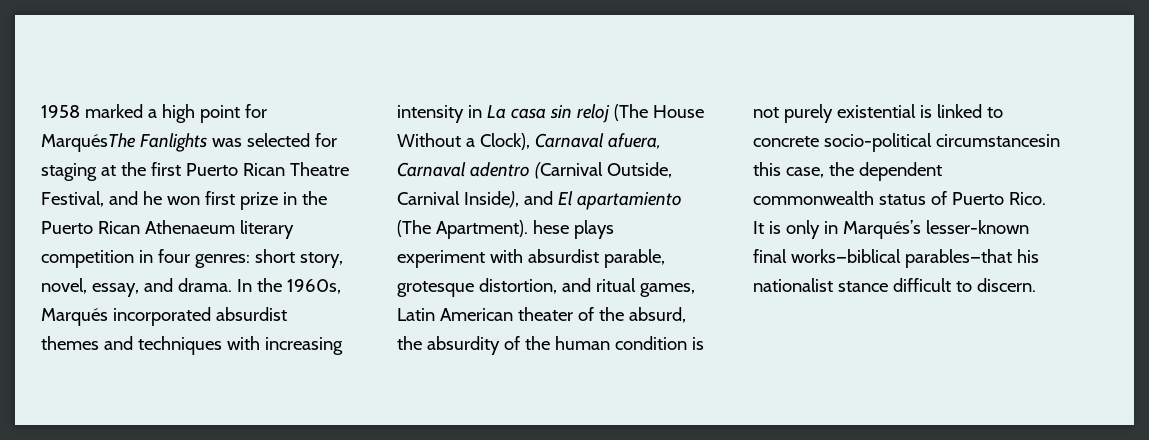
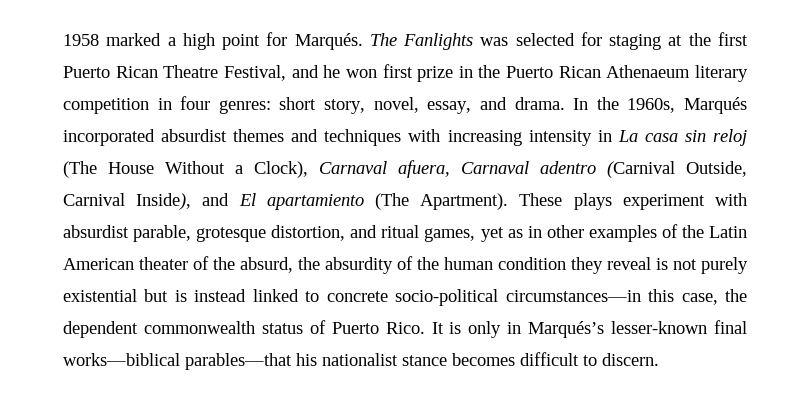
- 1958 marked a high point for MarquésThe Fanlights was selected for staging at the first Puerto Rican Theatre Festival, and he won first prize in the Puerto Rican Athenaeum literary competition in four genres: short story, novel, essay, and drama.
+ 1958 marked a high point for Marqués. The Fanlights was selected for staging at the first Puerto Rican Theatre Festival, and he won first prize in the Puerto Rican Athenaeum literary competition in four genres: short story, novel, essay, and drama.
- In the 1960s, Marqués incorporated absurdist themes and techniques with increasing intensity in La casa sin reloj (The House Without a Clock), Carnaval afuera, Carnaval adentro (Carnival Outside, Carnival Inside), and El apartamiento (The Apartment). hese plays experiment with absurdist parable, grotesque distortion, and ritual games, Latin American theater of the absurd, the absurdity of the human condition is not purely existential is linked to concrete socio-political circumstancesin this case, the dependent commonwealth status of Puerto Rico.
+ In the 1960s, Marqués incorporated absurdist themes and techniques with increasing intensity in La casa sin reloj (The House Without a Clock), Carnaval afuera, Carnaval adentro (Carnival Outside, Carnival Inside), and El apartamiento (The Apartment). These plays experiment with absurdist parable, grotesque distortion, and ritual games, yet as in other examples of the Latin American theater of the absurd, the absurdity of the human condition they reveal is not purely existential but is instead linked to concrete socio-political circumstances—in this case, the dependent commonwealth status of Puerto Rico.
- It is only in Marqués’s lesser-known final works—biblical parables—that his nationalist stance difficult to discern.
+ It is only in Marqués’s lesser-known final works—biblical parables—that his nationalist stance becomes difficult to discern.

